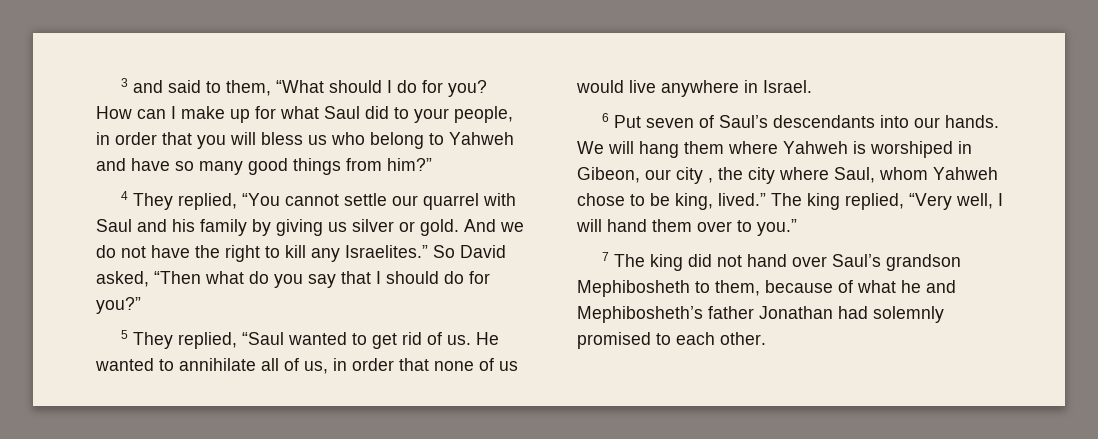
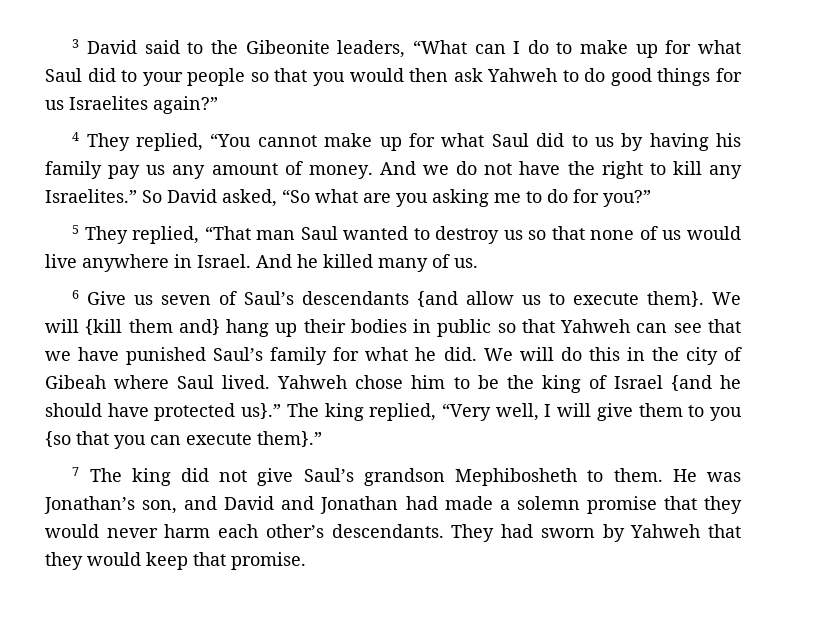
- 3 and said to them, “What should I do for you? How can I make up for what Saul did to your people, in order that you will bless us who belong to Yahweh and have so many good things from him?”
+ 3 David said to the Gibeonite leaders, “What can I do to make up for what Saul did to your people so that you would then ask Yahweh to do good things for us Israelites again?”
- 4 They replied, “You cannot settle our quarrel with Saul and his family by giving us silver or gold.
+ 4 They replied, “You cannot make up for what Saul did to us by having his family pay us any amount of money.
- So David asked, “Then what do you say that I should do for you?”
+ So David asked, “So what are you asking me to do for you?”
- 5 They replied, “Saul wanted to get rid of us. He wanted to annihilate all of us, in order that none of us would live anywhere in Israel.
+ 5 They replied, “That man Saul wanted to destroy us so that none of us would live anywhere in Israel. And he killed many of us.
- 6 Put seven of Saul’s descendants into our hands. We will hang them where Yahweh is worshiped in Gibeon, our city , the city where Saul, whom Yahweh chose to be king, lived.”
+ 6 Give us seven of Saul’s descendants {and allow us to execute them}. We will {kill them and} hang up their bodies in public so that Yahweh can see that we have punished Saul’s family for what he did. We will do this in the city of Gibeah where Saul lived. Yahweh chose him to be the king of Israel {and he should have protected us}.”
- The king replied, “Very well, I will hand them over to you.”
+ The king replied, “Very well, I will give them to you {so that you can execute them}.”
- 7 The king did not hand over Saul’s grandson Mephibosheth to them, because of what he and Mephibosheth’s father Jonathan had solemnly promised to each other.
+ 7 The king did not give Saul’s grandson Mephibosheth to them. He was Jonathan’s son, and David and Jonathan had made a solemn promise that they would never harm each other’s descendants. They had sworn by Yahweh that they would keep that promise.

